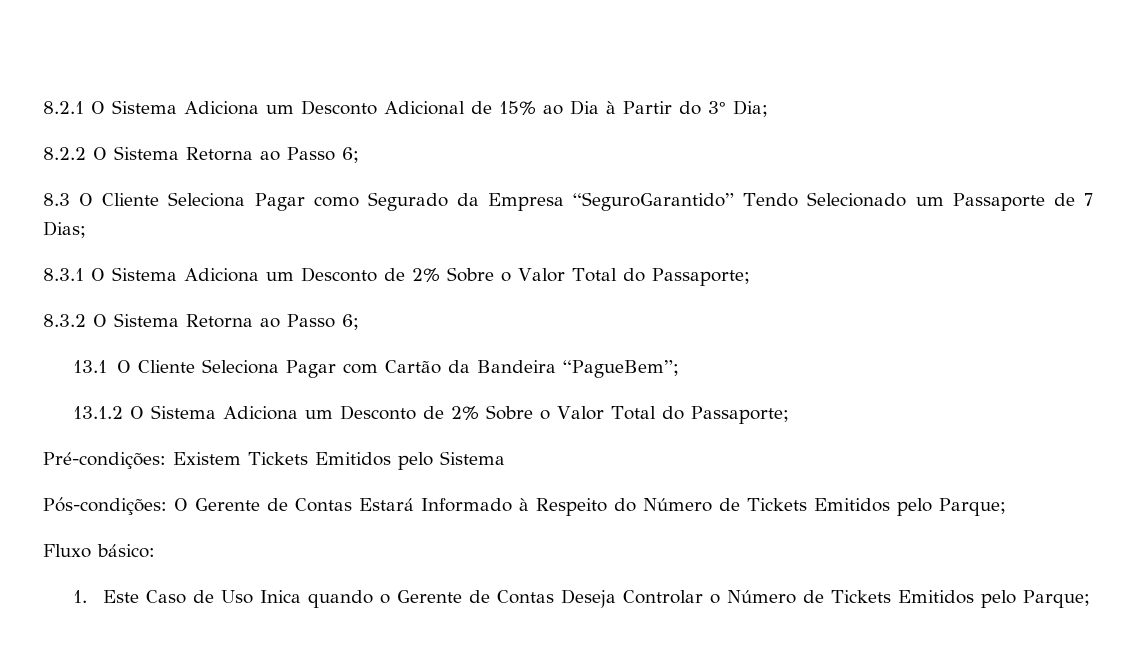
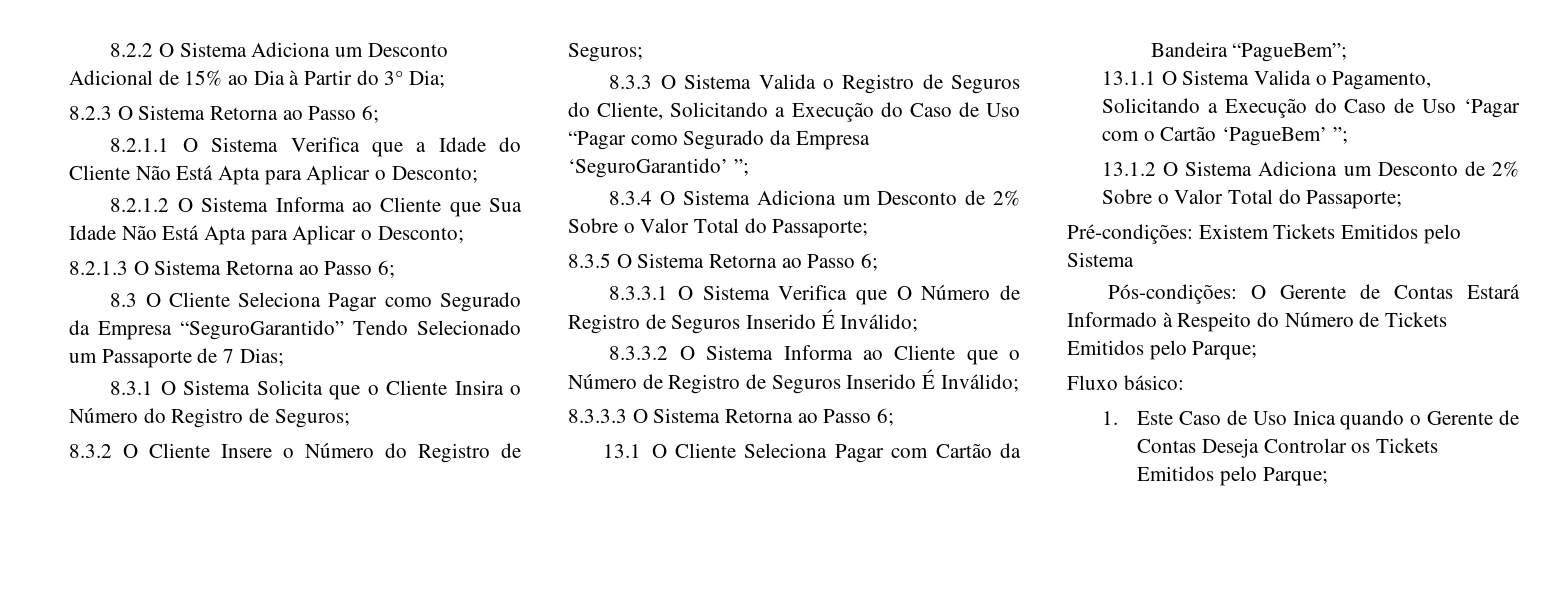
- 8.2.1 O Sistema Adiciona um Desconto Adicional de 15% ao Dia à Partir do 3° Dia;
+ 8.2.2 O Sistema Adiciona um Desconto Adicional de 15% ao Dia à Partir do 3° Dia;
- 8.2.2 O Sistema Retorna ao Passo 6;
+ 8.2.3 O Sistema Retorna ao Passo 6;
+ 8.2.1.1 O Sistema Verifica que a Idade do Cliente Não Está Apta para Aplicar o Desconto;
+ 8.2.1.2 O Sistema Informa ao Cliente que Sua Idade Não Está Apta para Aplicar o Desconto;
+ 8.2.1.3 O Sistema Retorna ao Passo 6;
- 8.3.1 O Sistema Adiciona um Desconto de 2% Sobre o Valor Total do Passaporte;
+ 8.3.1 O Sistema Solicita que o Cliente Insira o Número do Registro de Seguros;
+ 8.3.2 O Cliente Insere o Número do Registro de Seguros;
+ 8.3.3 O Sistema Valida o Registro de Seguros do Cliente, Solicitando a Execução do Caso de Uso “Pagar como Segurado da Empresa ‘SeguroGarantido’ ”;
+ 8.3.4 O Sistema Adiciona um Desconto de 2% Sobre o Valor Total do Passaporte;
- 8.3.2 O Sistema Retorna ao Passo 6;
+ 8.3.5 O Sistema Retorna ao Passo 6;
+ 8.3.3.1 O Sistema Verifica que O Número de Registro de Seguros Inserido É Inválido;
+ 8.3.3.2 O Sistema Informa ao Cliente que o Número de Registro de Seguros Inserido É Inválido;
+ 8.3.3.3 O Sistema Retorna ao Passo 6;
+ 13.1.1 O Sistema Valida o Pagamento, Solicitando a Execução do Caso de Uso ‘Pagar com o Cartão ‘PagueBem’ ”;
- 1. Este Caso de Uso Inica quando o Gerente de Contas Deseja Controlar o Número de Tickets Emitidos pelo Parque;
+ 1. Este Caso de Uso Inica quando o Gerente de Contas Deseja Controlar os Tickets Emitidos pelo Parque;

